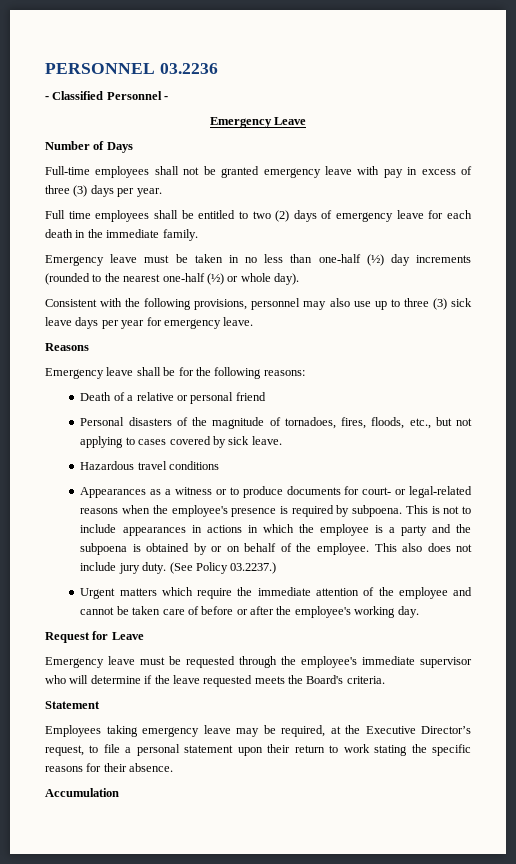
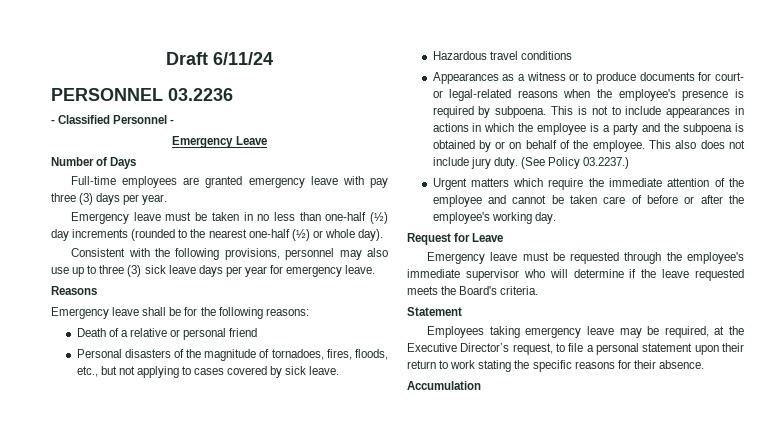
+ Draft 6/11/24
- Full-time employees shall not be granted emergency leave with pay in excess of three (3) days per year.
+ Full-time employees are granted emergency leave with pay three (3) days per year.
- Full time employees shall be entitled to two (2) days of emergency leave for each death in the immediate family.

